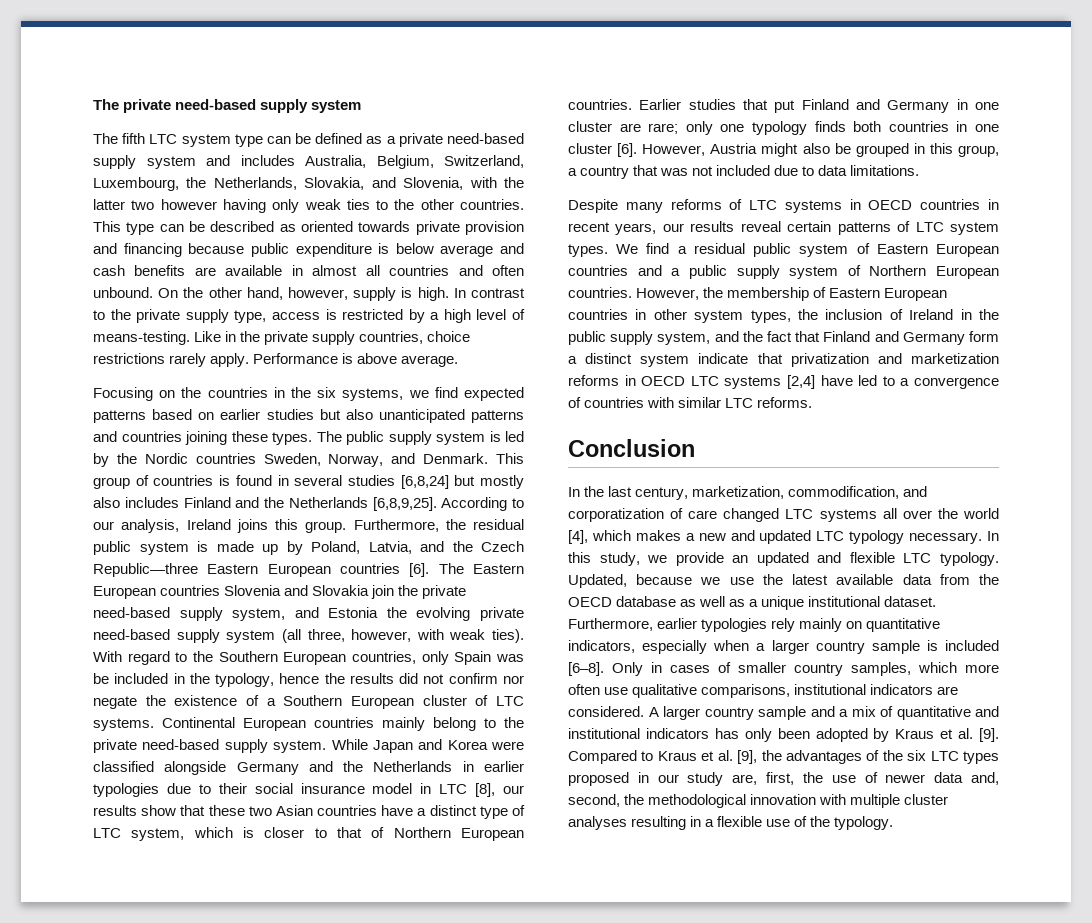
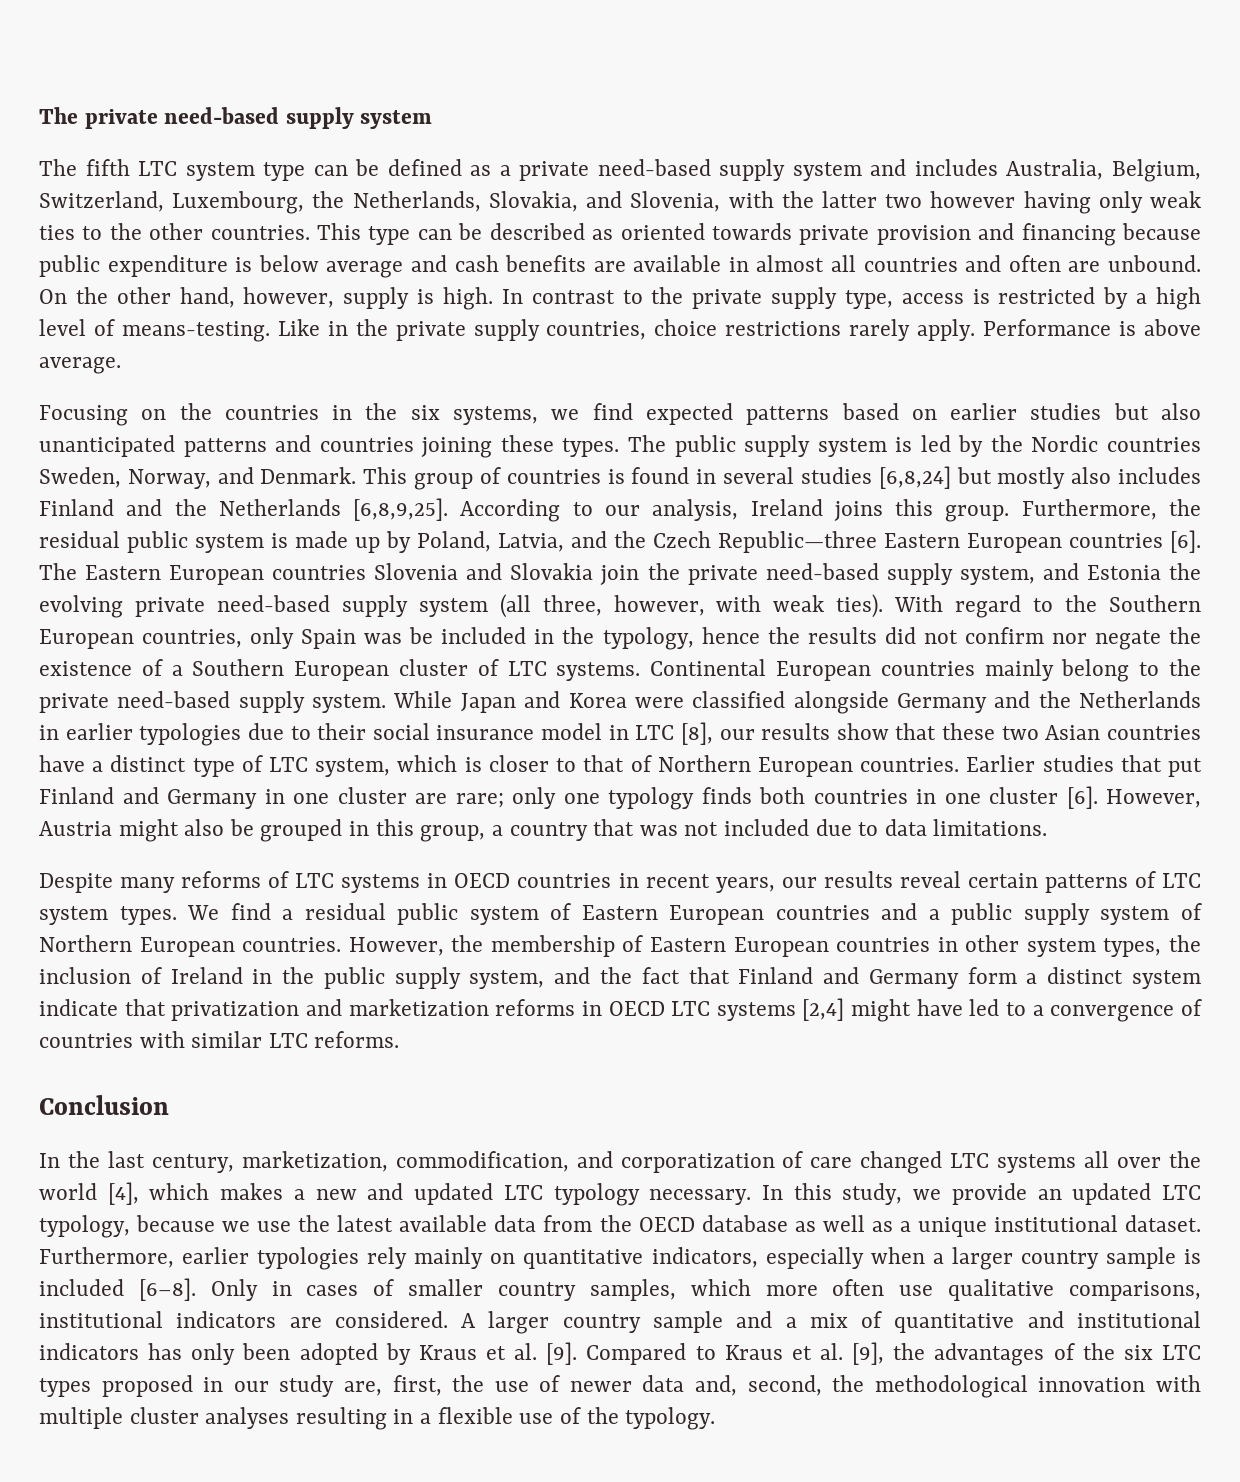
- This type can be described as oriented towards private provision and financing because public expenditure is below average and cash benefits are available in almost all countries and often unbound.
+ This type can be described as oriented towards private provision and financing because public expenditure is below average and cash benefits are available in almost all countries and often are unbound.
- However, the membership of Eastern European countries in other system types, the inclusion of Ireland in the public supply system, and the fact that Finland and Germany form a distinct system indicate that privatization and marketization reforms in OECD LTC systems [2,4] have led to a convergence of countries with similar LTC reforms.
+ However, the membership of Eastern European countries in other system types, the inclusion of Ireland in the public supply system, and the fact that Finland and Germany form a distinct system indicate that privatization and marketization reforms in OECD LTC systems [2,4] might have led to a convergence of countries with similar LTC reforms.
- In this study, we provide an updated and flexible LTC typology. Updated, because we use the latest available data from the OECD database as well as a unique institutional dataset.
+ In this study, we provide an updated LTC typology, because we use the latest available data from the OECD database as well as a unique institutional dataset.

